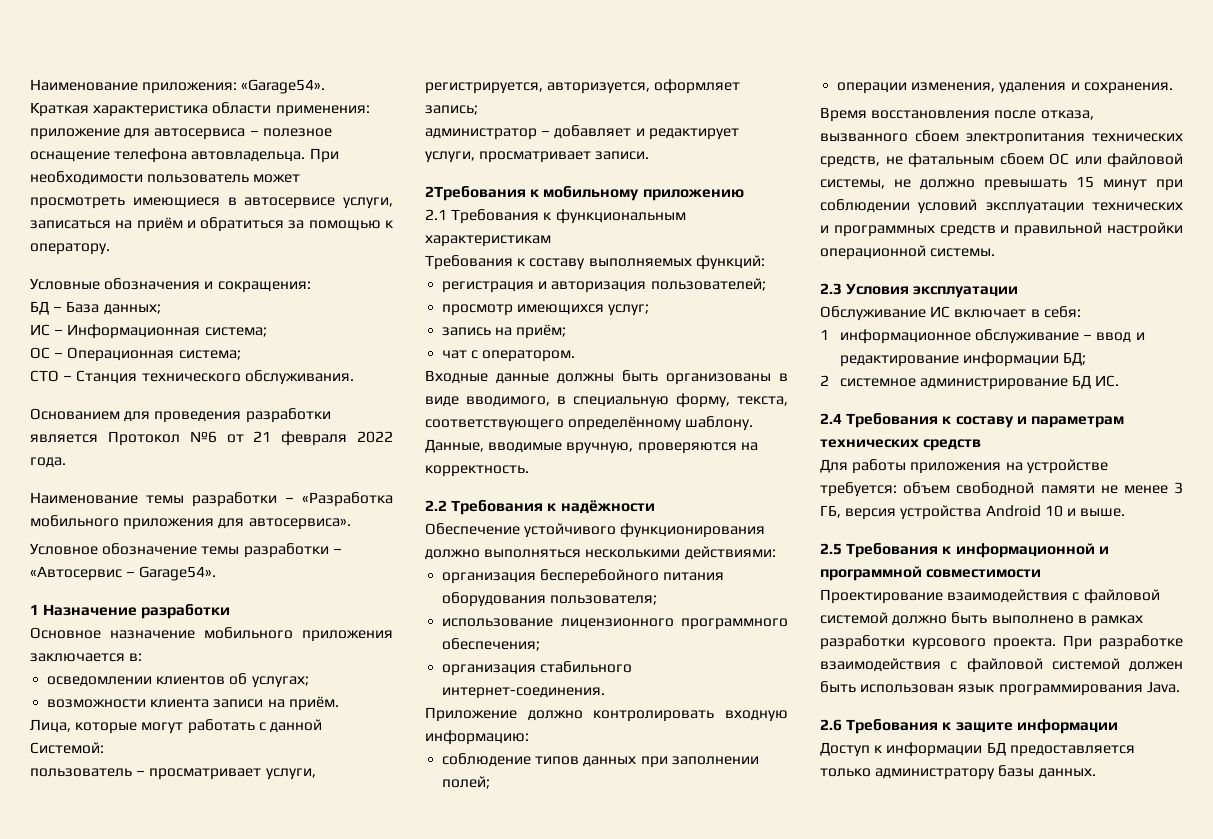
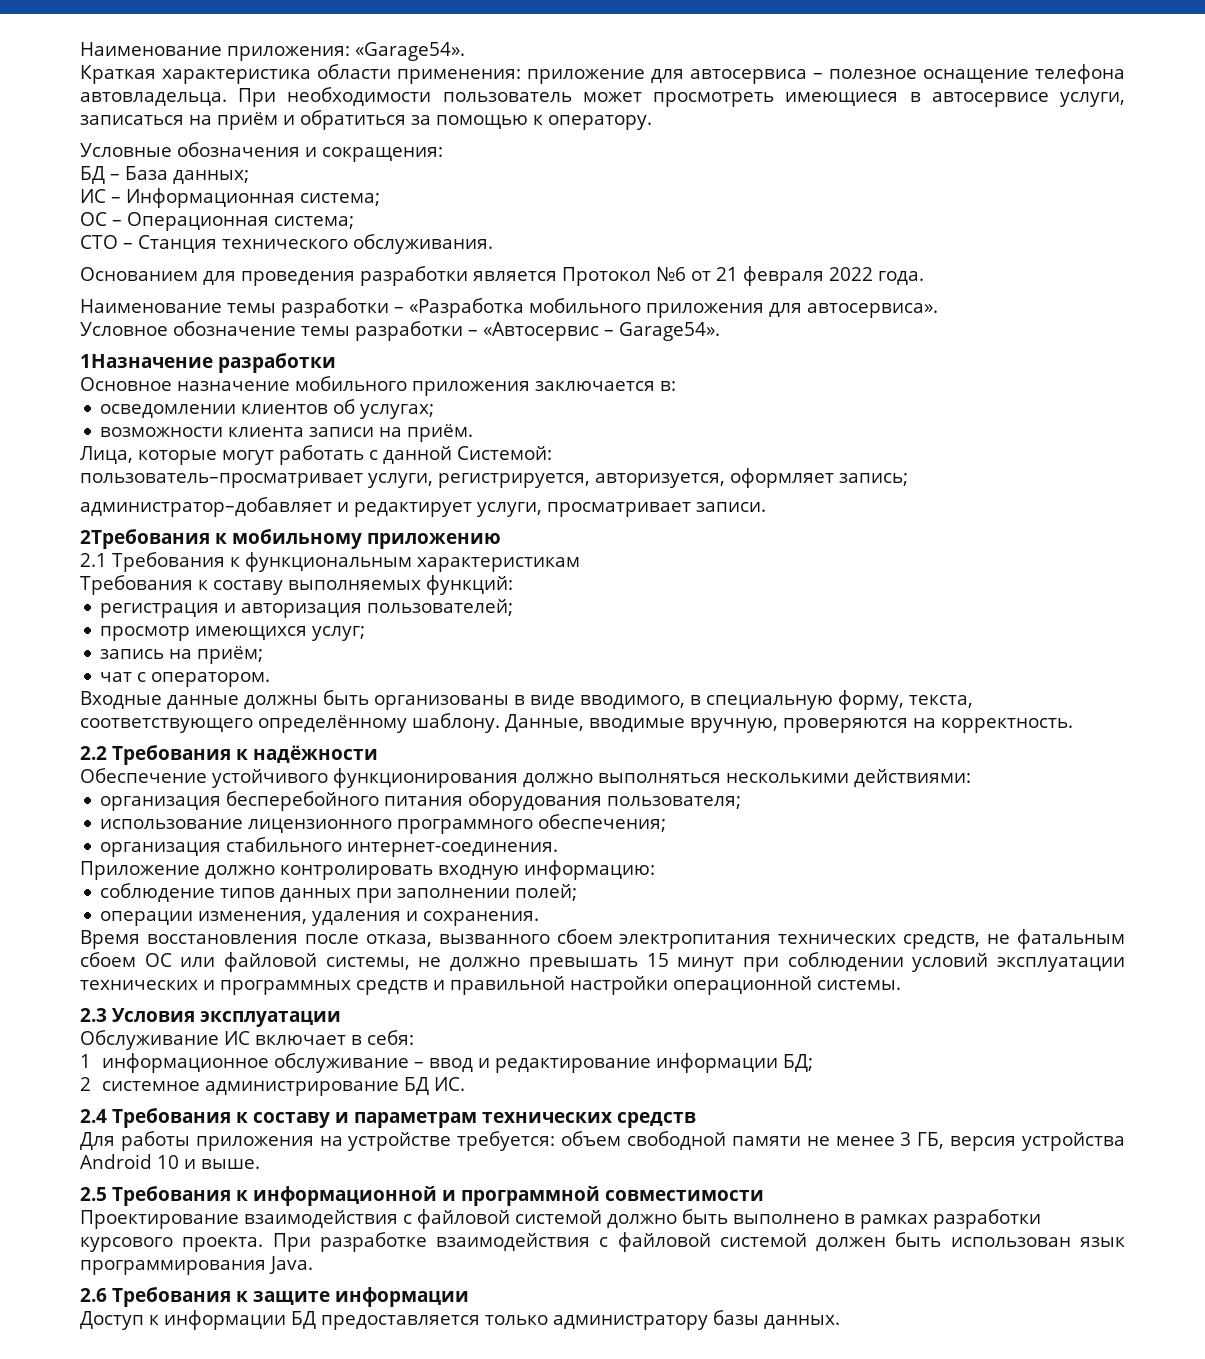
- 1 Назначение разработки
+ 1Назначение разработки
- пользователь – просматривает услуги, регистрируется, авторизуется, оформляет запись;
+ пользователь–просматривает услуги, регистрируется, авторизуется, оформляет запись;
- администратор – добавляет и редактирует услуги, просматривает записи.
+ администратор–добавляет и редактирует услуги, просматривает записи.

